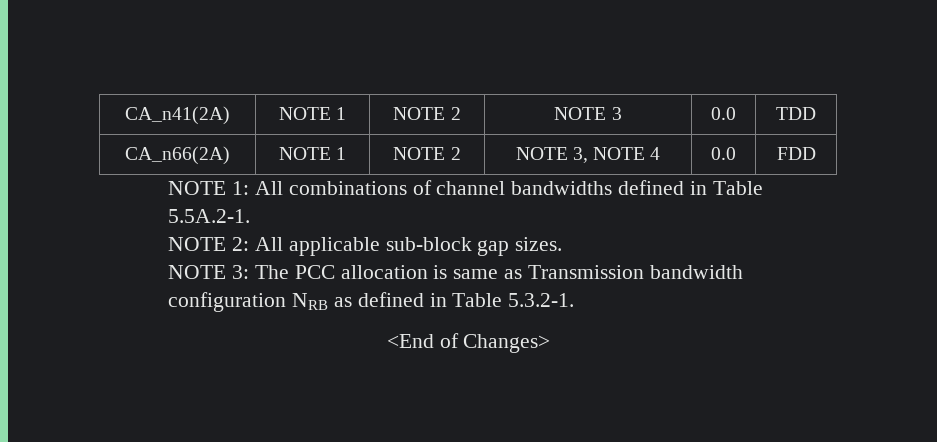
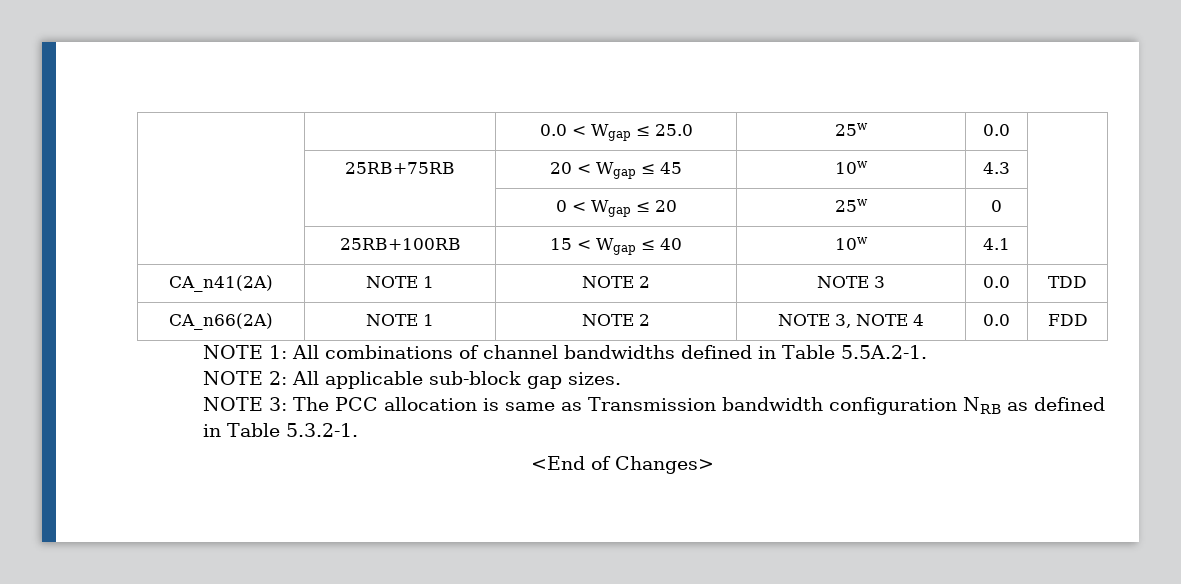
+ | | 0.0 < Wgap ≤ 25.0 | 25w | 0.0 |
+ | 25RB+75RB | 20 < Wgap ≤ 45 | 10w | 4.3 |
+ | | 0 < Wgap ≤ 20 | 25w | 0 |
+ | 25RB+100RB | 15 < Wgap ≤ 40 | 10w | 4.1 |

